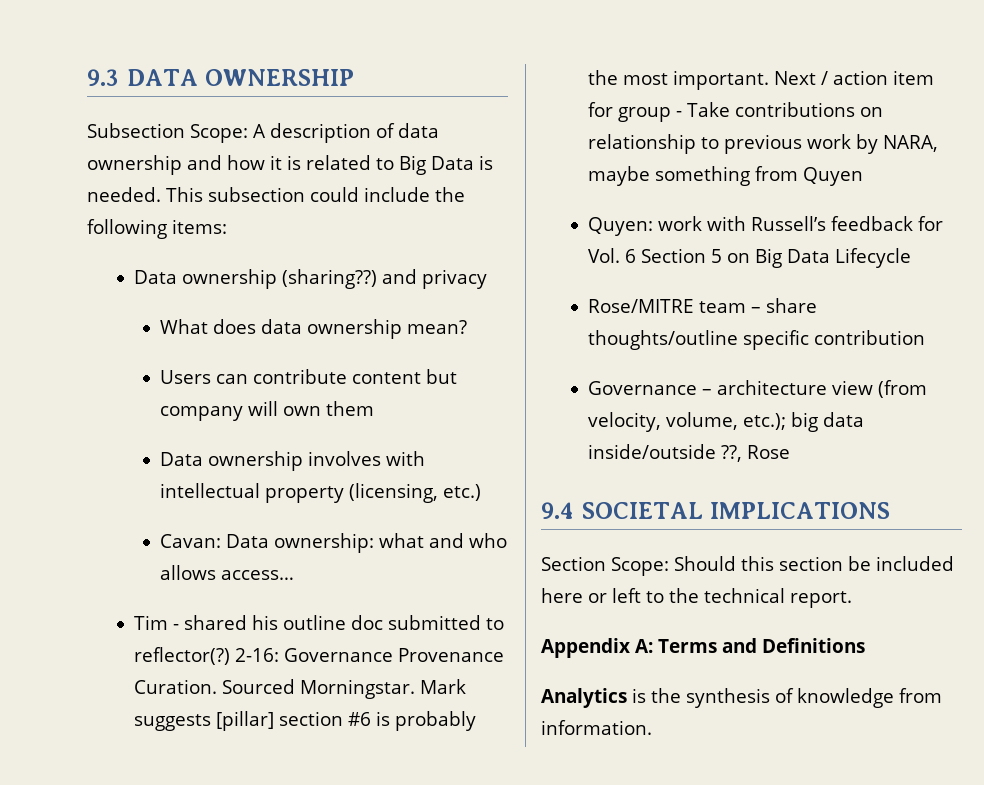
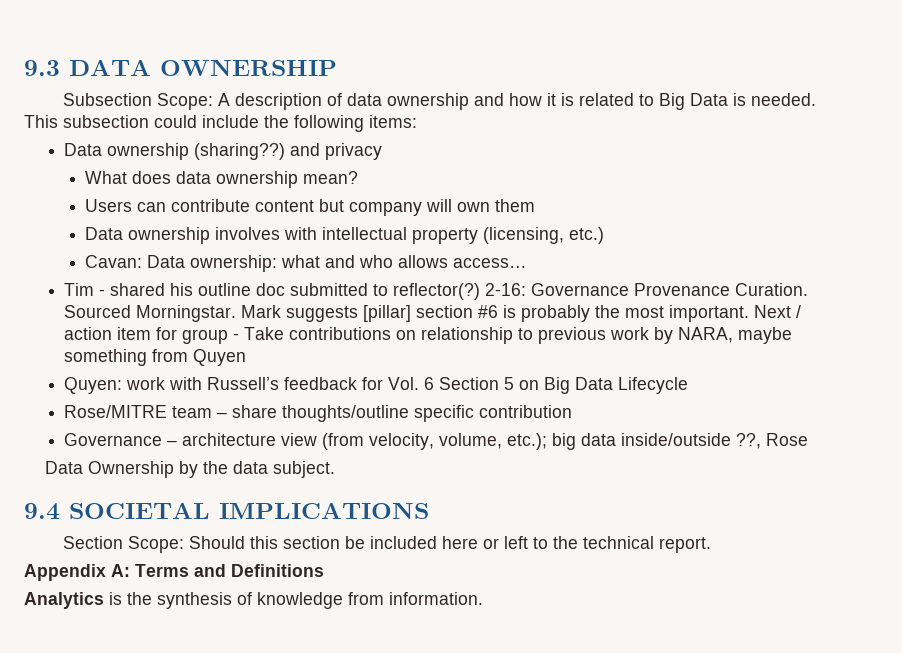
+ Data Ownership by the data subject.

